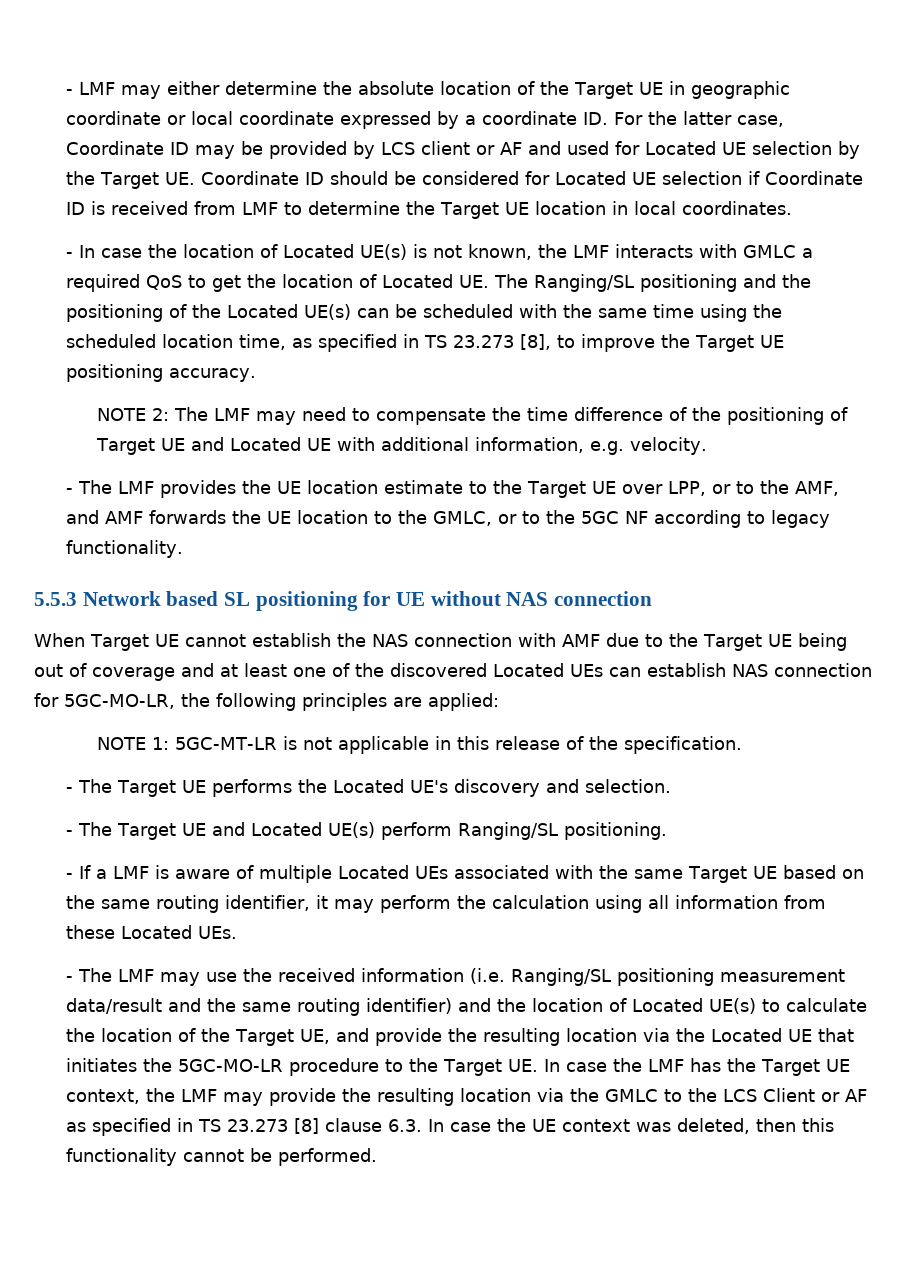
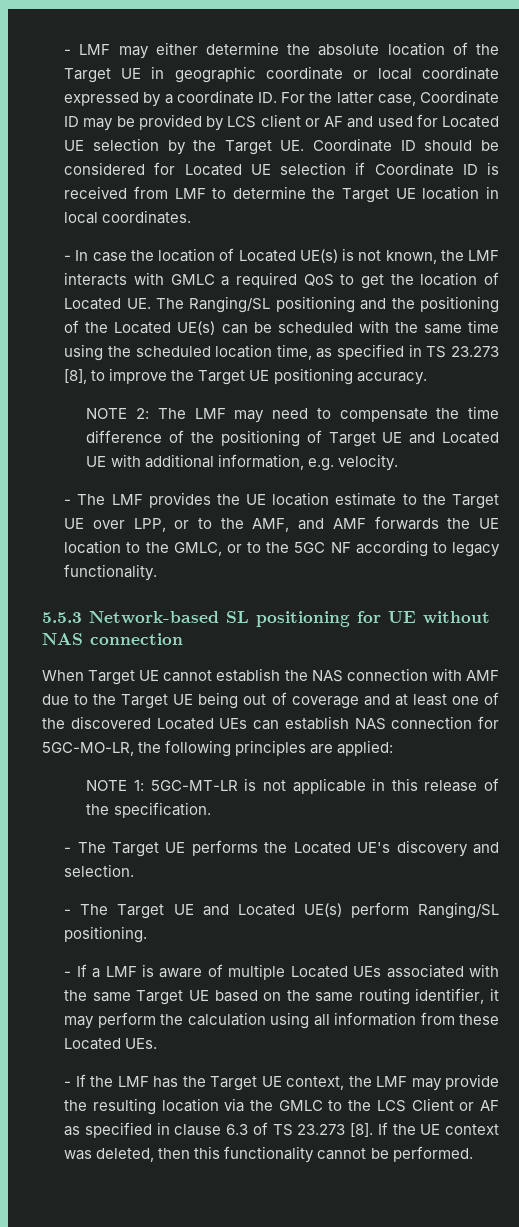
- 5.5.3 Network based SL positioning for UE without NAS connection
+ 5.5.3 Network-based SL positioning for UE without NAS connection
- - The LMF may use the received information (i.e. Ranging/SL positioning measurement data/result and the same routing identifier) and the location of Located UE(s) to calculate the location of the Target UE, and provide the resulting location via the Located UE that initiates the 5GC-MO-LR procedure to the Target UE. In case the LMF has the Target UE context, the LMF may provide the resulting location via the GMLC to the LCS Client or AF as specified in TS 23.273 [8] clause 6.3. In case the UE context was deleted, then this functionality cannot be performed.
+ - If the LMF has the Target UE context, the LMF may provide the resulting location via the GMLC to the LCS Client or AF as specified in clause 6.3 of TS 23.273 [8]. If the UE context was deleted, then this functionality cannot be performed.

